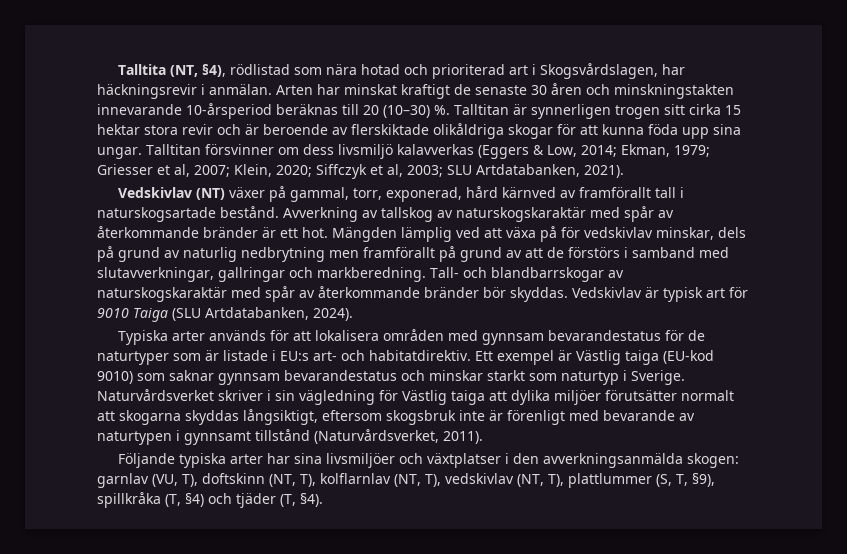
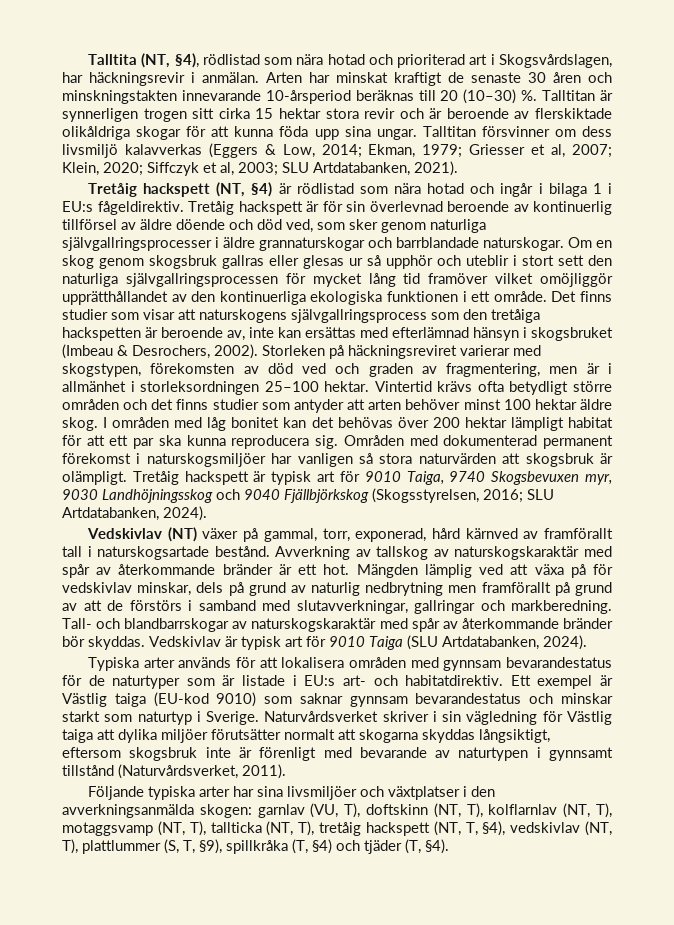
+ Tretåig hackspett (NT, §4) är rödlistad som nära hotad och ingår i bilaga 1 i EU:s fågeldirektiv. Tretåig hackspett är för sin överlevnad beroende av kontinuerlig tillförsel av äldre döende och död ved, som sker genom naturliga självgallringsprocesser i äldre grannaturskogar och barrblandade naturskogar. Om en skog genom skogsbruk gallras eller glesas ur så upphör och uteblir i stort sett den naturliga självgallringsprocessen för mycket lång tid framöver vilket omöjliggör upprätthållandet av den kontinuerliga ekologiska funktionen i ett område. Det finns studier som visar att naturskogens självgallringsprocess som den tretåiga hackspetten är beroende av, inte kan ersättas med efterlämnad hänsyn i skogsbruket (Imbeau & Desrochers, 2002). Storleken på häckningsreviret varierar med skogstypen, förekomsten av död ved och graden av fragmentering, men är i allmänhet i storleksordningen 25–100 hektar. Vintertid krävs ofta betydligt större områden och det finns studier som antyder att arten behöver minst 100 hektar äldre skog. I områden med låg bonitet kan det behövas över 200 hektar lämpligt habitat för att ett par ska kunna reproducera sig. Områden med dokumenterad permanent förekomst i naturskogsmiljöer har vanligen så stora naturvärden att skogsbruk är olämpligt. Tretåig hackspett är typisk art för 9010 Taiga, 9740 Skogsbevuxen myr, 9030 Landhöjningsskog och 9040 Fjällbjörkskog (Skogsstyrelsen, 2016; SLU Artdatabanken, 2024).
- Följande typiska arter har sina livsmiljöer och växtplatser i den avverkningsanmälda skogen: garnlav (VU, T), doftskinn (NT, T), kolflarnlav (NT, T), vedskivlav (NT, T), plattlummer (S, T, §9), spillkråka (T, §4) och tjäder (T, §4).
+ Följande typiska arter har sina livsmiljöer och växtplatser i den avverkningsanmälda skogen: garnlav (VU, T), doftskinn (NT, T), kolflarnlav (NT, T), motaggsvamp (NT, T), tallticka (NT, T), tretåig hackspett (NT, T, §4), vedskivlav (NT, T), plattlummer (S, T, §9), spillkråka (T, §4) och tjäder (T, §4).

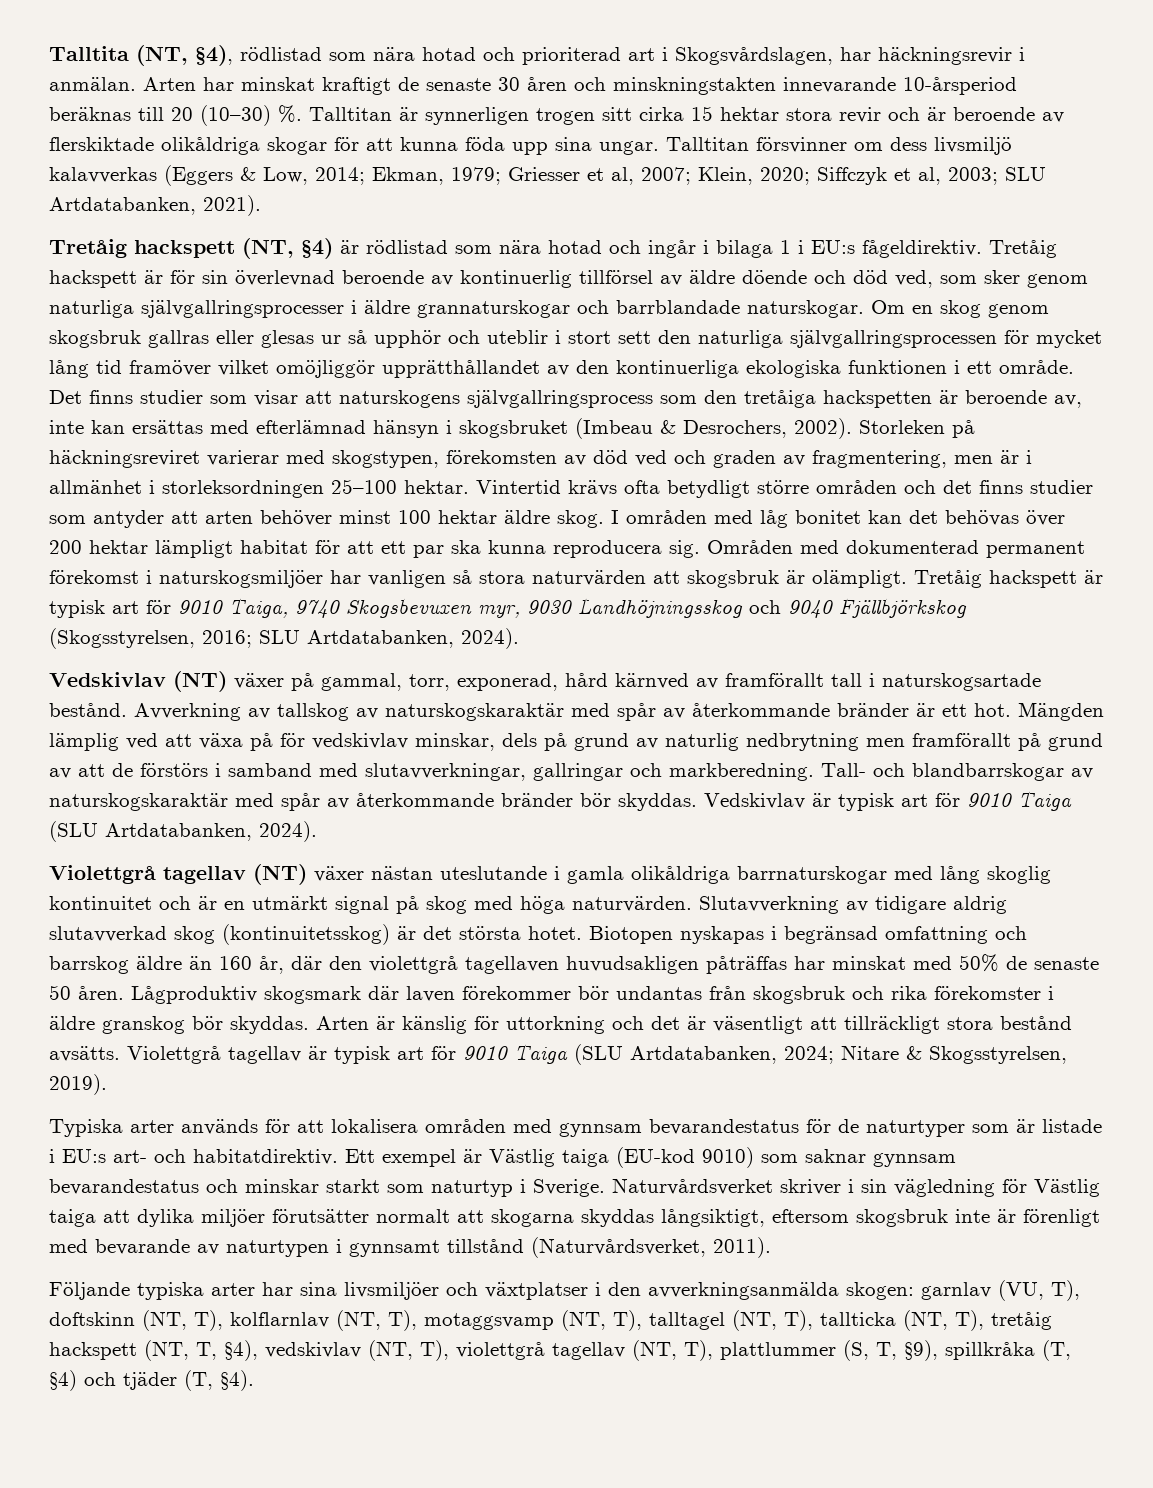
+ Violettgrå tagellav (NT) växer nästan uteslutande i gamla olikåldriga barrnaturskogar med lång skoglig kontinuitet och är en utmärkt signal på skog med höga naturvärden. Slutavverkning av tidigare aldrig slutavverkad skog (kontinuitetsskog) är det största hotet. Biotopen nyskapas i begränsad omfattning och barrskog äldre än 160 år, där den violettgrå tagellaven huvudsakligen påträffas har minskat med 50% de senaste 50 åren. Lågproduktiv skogsmark där laven förekommer bör undantas från skogsbruk och rika förekomster i äldre granskog bör skyddas. Arten är känslig för uttorkning och det är väsentligt att tillräckligt stora bestånd avsätts. Violettgrå tagellav är typisk art för 9010 Taiga (SLU Artdatabanken, 2024; Nitare & Skogsstyrelsen, 2019).
- Följande typiska arter har sina livsmiljöer och växtplatser i den avverkningsanmälda skogen: garnlav (VU, T), doftskinn (NT, T), kolflarnlav (NT, T), motaggsvamp (NT, T), tallticka (NT, T), tretåig hackspett (NT, T, §4), vedskivlav (NT, T), plattlummer (S, T, §9), spillkråka (T, §4) och tjäder (T, §4).
+ Följande typiska arter har sina livsmiljöer och växtplatser i den avverkningsanmälda skogen: garnlav (VU, T), doftskinn (NT, T), kolflarnlav (NT, T), motaggsvamp (NT, T), talltagel (NT, T), tallticka (NT, T), tretåig hackspett (NT, T, §4), vedskivlav (NT, T), violettgrå tagellav (NT, T), plattlummer (S, T, §9), spillkråka (T, §4) och tjäder (T, §4).

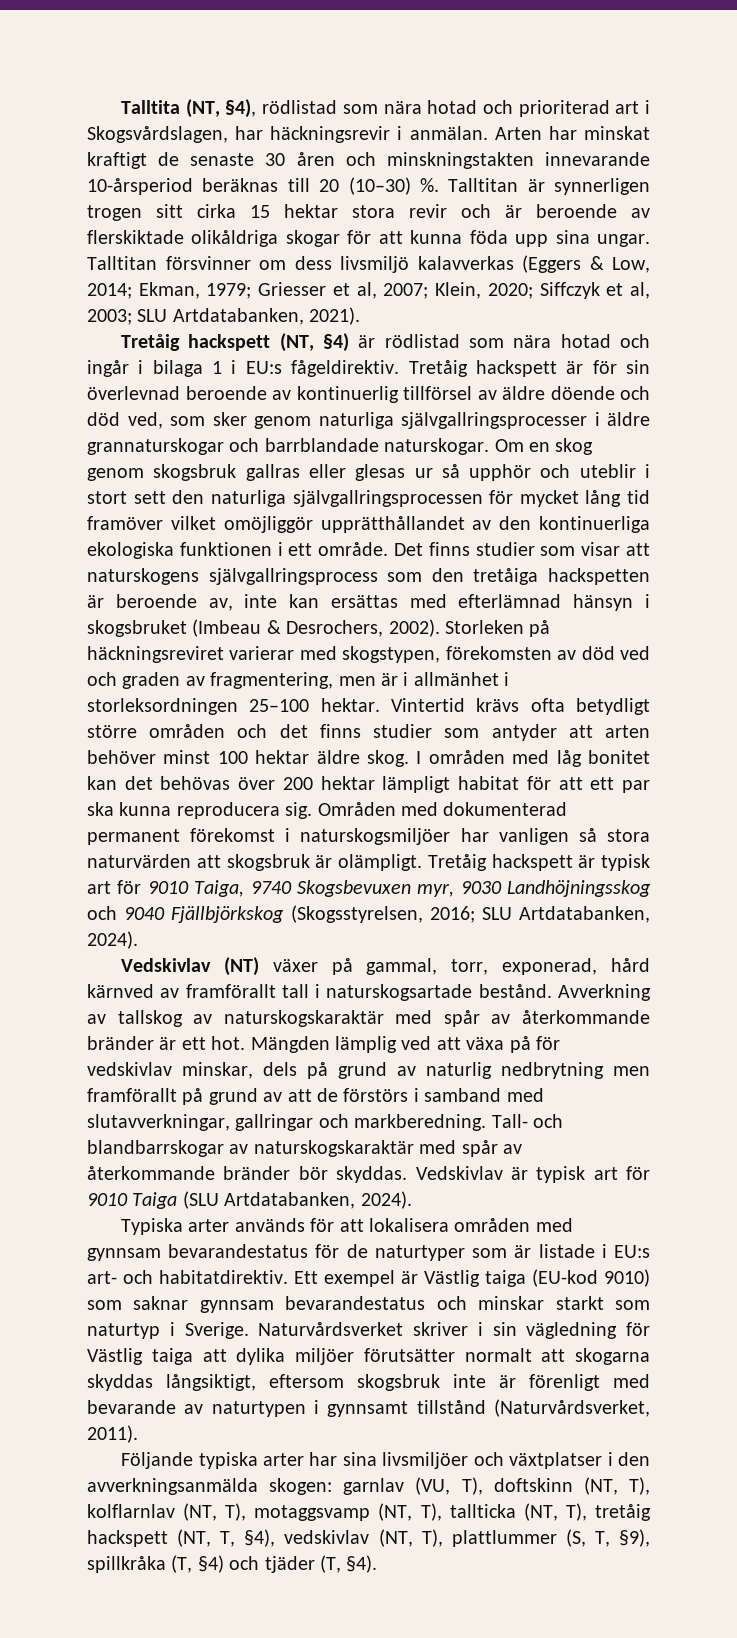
- Violettgrå tagellav (NT) växer nästan uteslutande i gamla olikåldriga barrnaturskogar med lång skoglig kontinuitet och är en utmärkt signal på skog med höga naturvärden. Slutavverkning av tidigare aldrig slutavverkad skog (kontinuitetsskog) är det största hotet. Biotopen nyskapas i begränsad omfattning och barrskog äldre än 160 år, där den violettgrå tagellaven huvudsakligen påträffas har minskat med 50% de senaste 50 åren. Lågproduktiv skogsmark där laven förekommer bör undantas från skogsbruk och rika förekomster i äldre granskog bör skyddas. Arten är känslig för uttorkning och det är väsentligt att tillräckligt stora bestånd avsätts. Violettgrå tagellav är typisk art för 9010 Taiga (SLU Artdatabanken, 2024; Nitare & Skogsstyrelsen, 2019).
- Följande typiska arter har sina livsmiljöer och växtplatser i den avverkningsanmälda skogen: garnlav (VU, T), doftskinn (NT, T), kolflarnlav (NT, T), motaggsvamp (NT, T), talltagel (NT, T), tallticka (NT, T), tretåig hackspett (NT, T, §4), vedskivlav (NT, T), violettgrå tagellav (NT, T), plattlummer (S, T, §9), spillkråka (T, §4) och tjäder (T, §4).
+ Följande typiska arter har sina livsmiljöer och växtplatser i den avverkningsanmälda skogen: garnlav (VU, T), doftskinn (NT, T), kolflarnlav (NT, T), motaggsvamp (NT, T), tallticka (NT, T), tretåig hackspett (NT, T, §4), vedskivlav (NT, T), plattlummer (S, T, §9), spillkråka (T, §4) och tjäder (T, §4).

